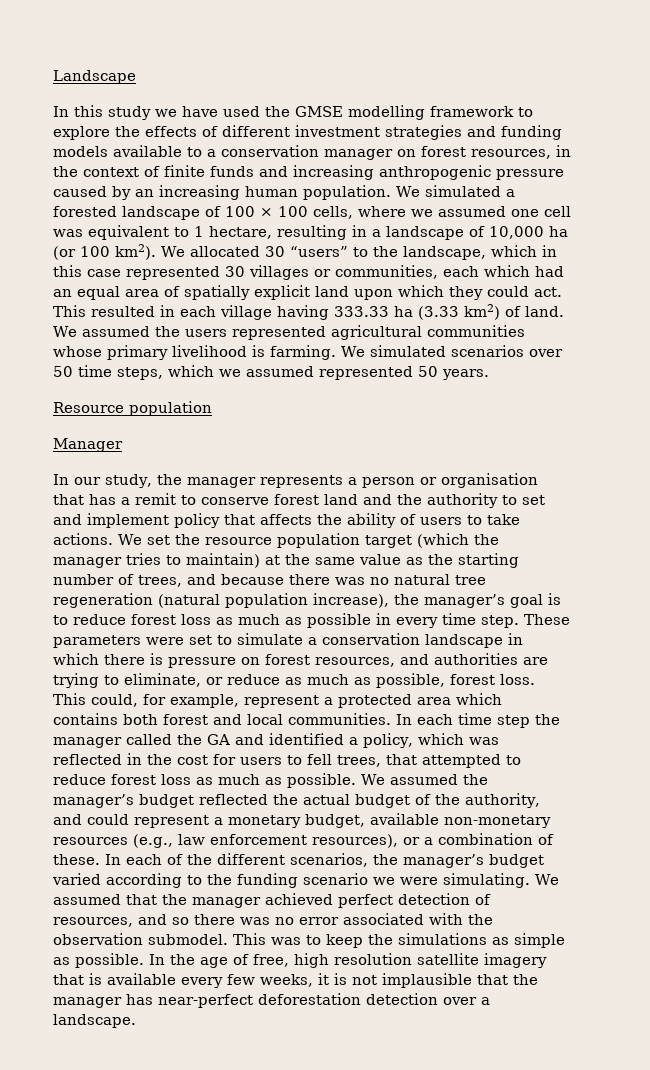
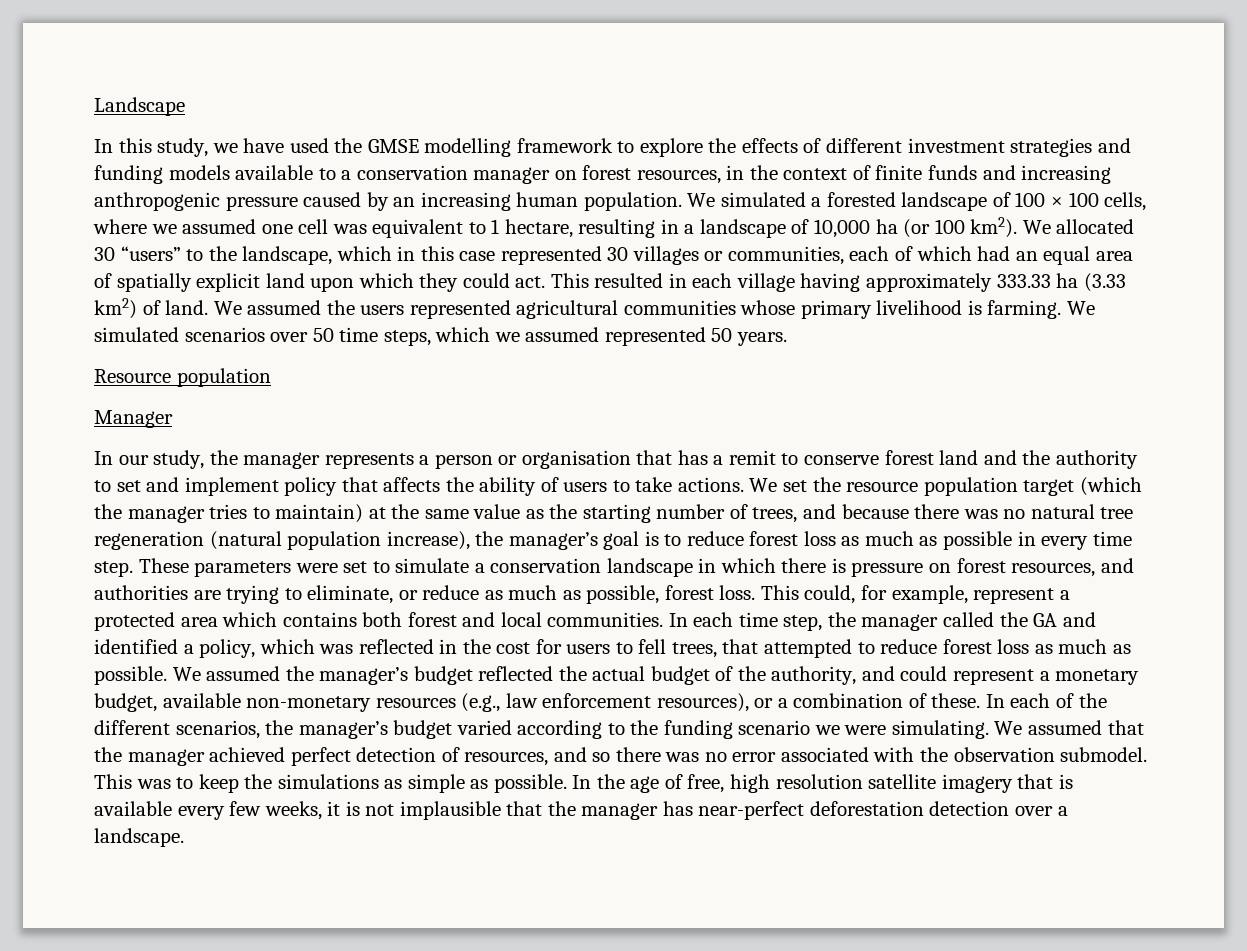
- In this study we have used the GMSE modelling framework to explore the effects of different investment strategies and funding models available to a conservation manager on forest resources, in the context of finite funds and increasing anthropogenic pressure caused by an increasing human population.
+ In this study, we have used the GMSE modelling framework to explore the effects of different investment strategies and funding models available to a conservation manager on forest resources, in the context of finite funds and increasing anthropogenic pressure caused by an increasing human population.
- We allocated 30 “users” to the landscape, which in this case represented 30 villages or communities, each which had an equal area of spatially explicit land upon which they could act.
+ We allocated 30 “users” to the landscape, which in this case represented 30 villages or communities, each of which had an equal area of spatially explicit land upon which they could act.
- This resulted in each village having 333.33 ha (3.33 km2) of land.
+ This resulted in each village having approximately 333.33 ha (3.33 km2) of land.
- In each time step the manager called the GA and identified a policy, which was reflected in the cost for users to fell trees, that attempted to reduce forest loss as much as possible.
+ In each time step, the manager called the GA and identified a policy, which was reflected in the cost for users to fell trees, that attempted to reduce forest loss as much as possible.

